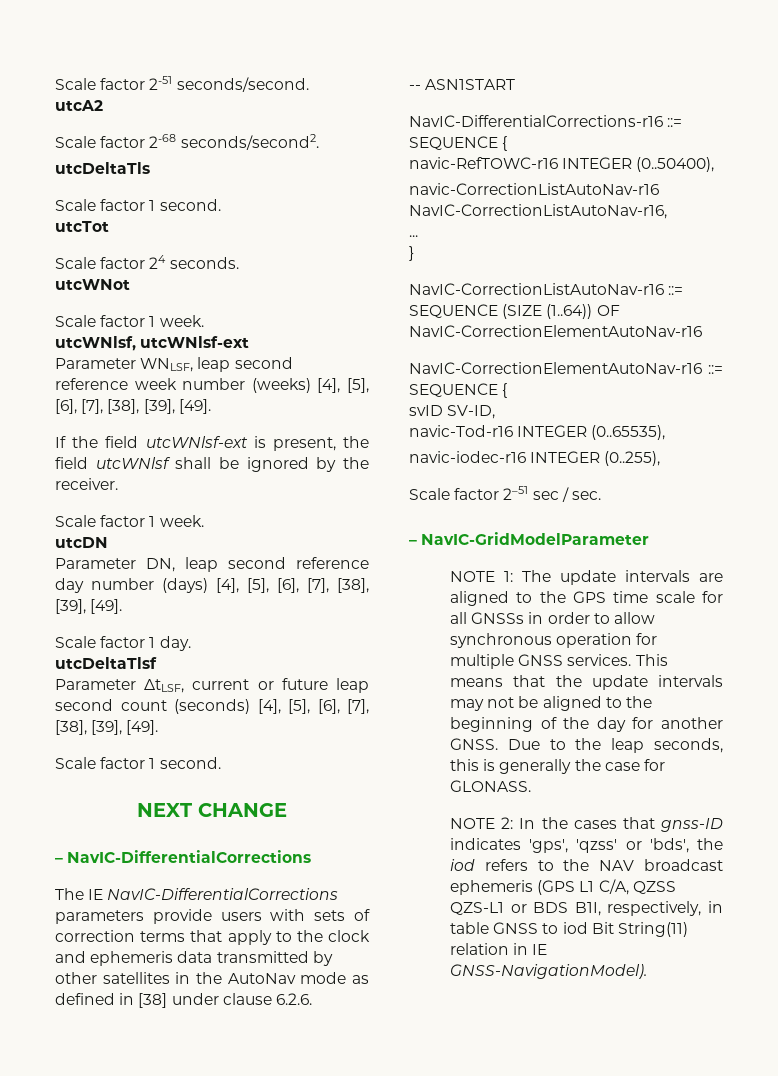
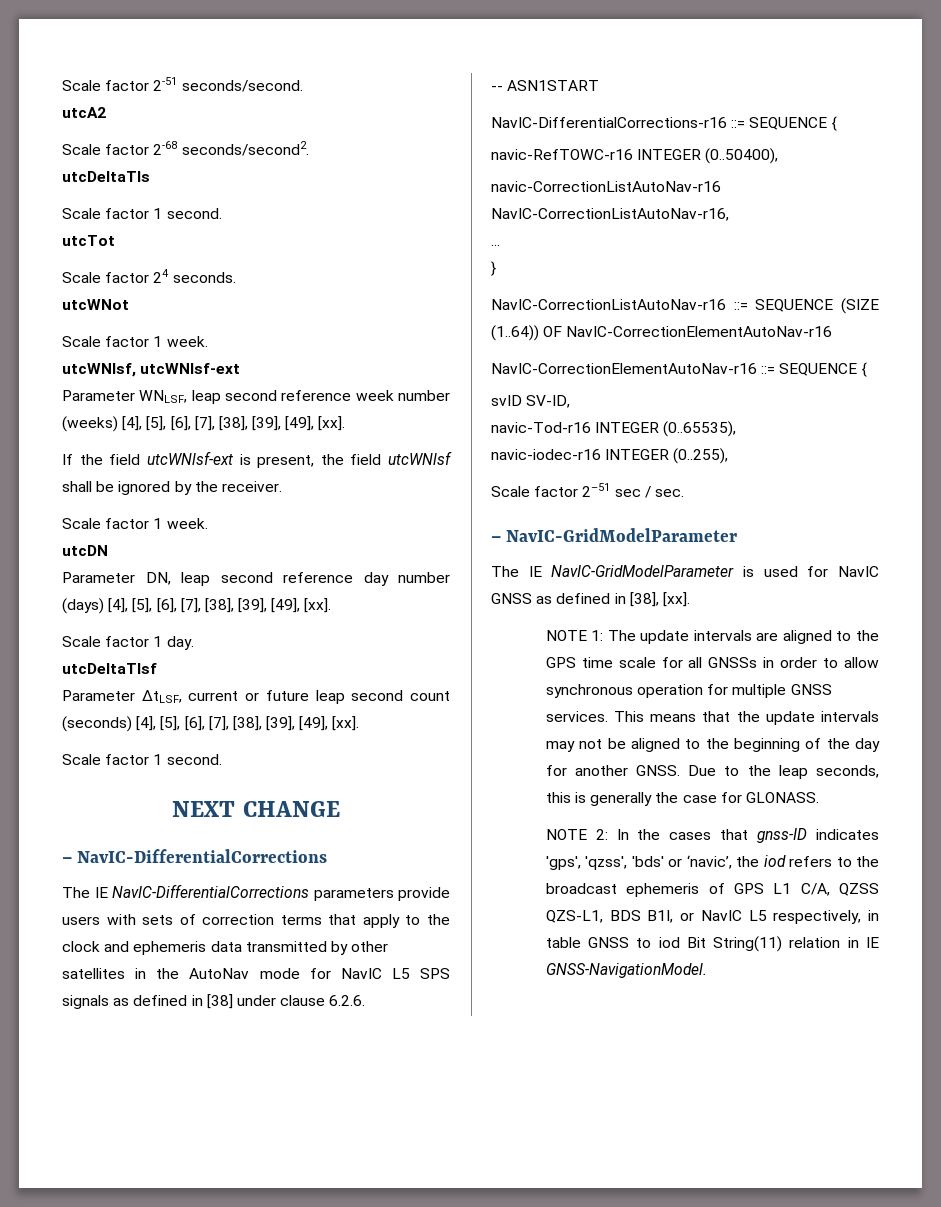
- Parameter WNLSF, leap second reference week number (weeks) [4], [5], [6], [7], [38], [39], [49].
+ Parameter WNLSF, leap second reference week number (weeks) [4], [5], [6], [7], [38], [39], [49], [xx].
- Parameter DN, leap second reference day number (days) [4], [5], [6], [7], [38], [39], [49].
+ Parameter DN, leap second reference day number (days) [4], [5], [6], [7], [38], [39], [49], [xx].
- Parameter ΔtLSF, current or future leap second count (seconds) [4], [5], [6], [7], [38], [39], [49].
+ Parameter ΔtLSF, current or future leap second count (seconds) [4], [5], [6], [7], [38], [39], [49], [xx].
- The IE NavIC-DifferentialCorrections parameters provide users with sets of correction terms that apply to the clock and ephemeris data transmitted by other satellites in the AutoNav mode as defined in [38] under clause 6.2.6.
+ The IE NavIC-DifferentialCorrections parameters provide users with sets of correction terms that apply to the clock and ephemeris data transmitted by other satellites in the AutoNav mode for NavIC L5 SPS signals as defined in [38] under clause 6.2.6.
+ The IE NavIC-GridModelParameter is used for NavIC GNSS as defined in [38], [xx].
- NOTE 2: In the cases that gnss-ID indicates 'gps', 'qzss' or 'bds', the iod refers to the NAV broadcast ephemeris (GPS L1 C/A, QZSS QZS-L1 or BDS B1I, respectively, in table GNSS to iod Bit String(11) relation in IE GNSS-NavigationModel).
+ NOTE 2: In the cases that gnss-ID indicates 'gps', 'qzss', 'bds' or ‘navic’, the iod refers to the broadcast ephemeris of GPS L1 C/A, QZSS QZS-L1, BDS B1I, or NavIC L5 respectively, in table GNSS to iod Bit String(11) relation in IE GNSS-NavigationModel.

